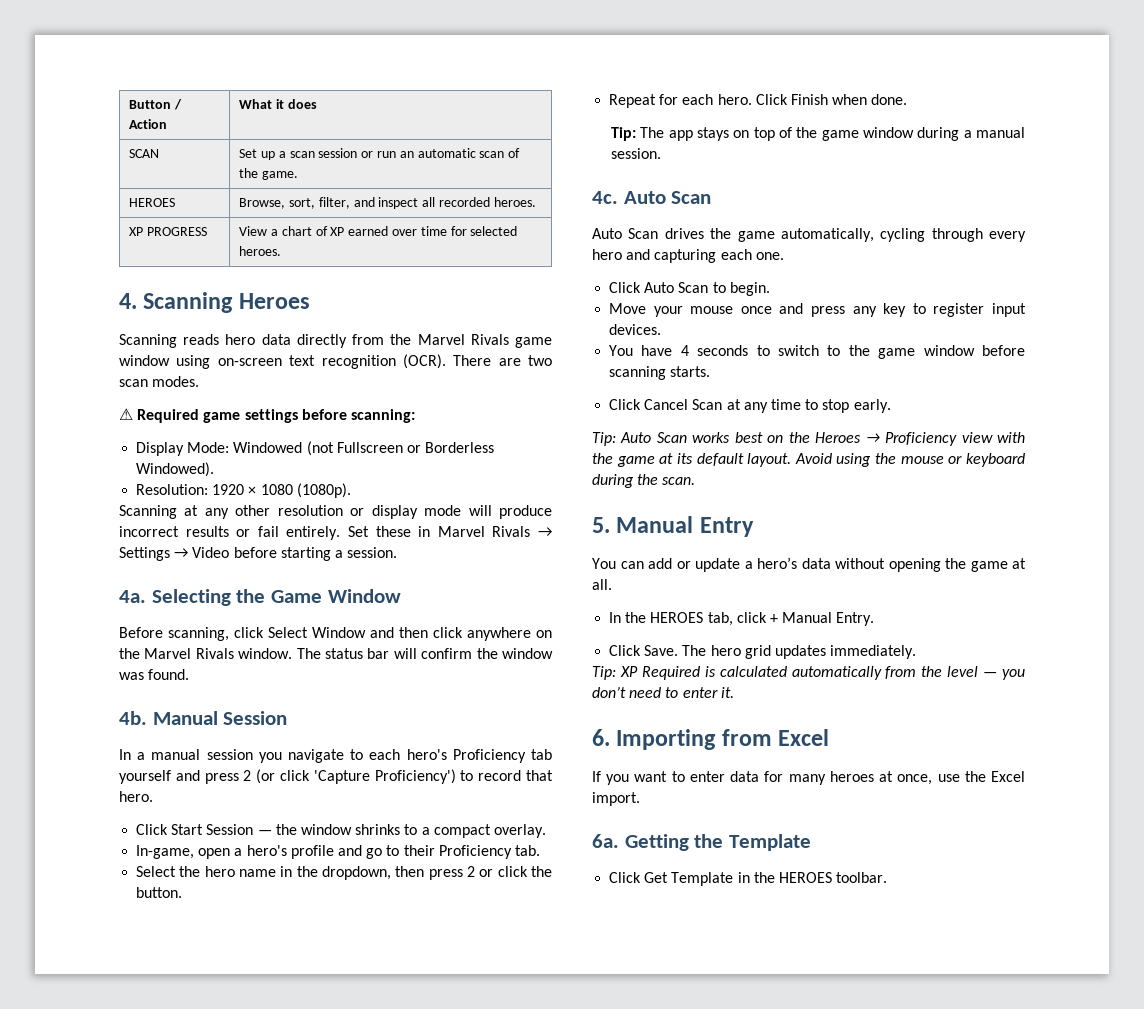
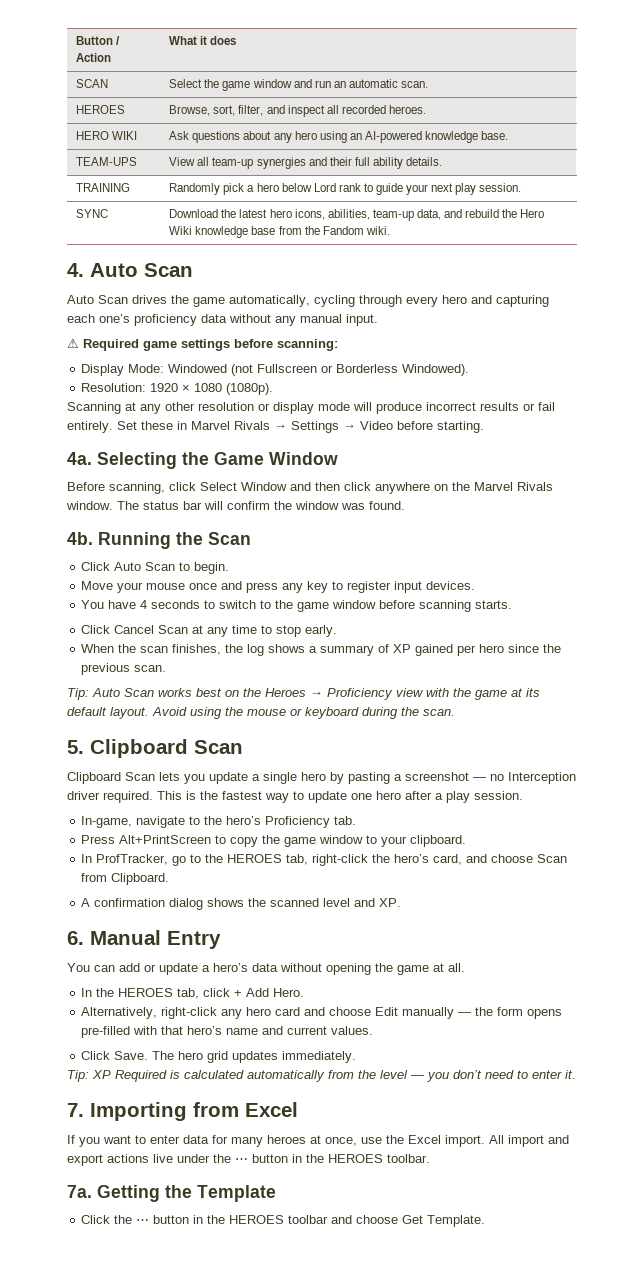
- SCAN | Set up a scan session or run an automatic scan of the game.
+ SCAN | Select the game window and run an automatic scan.
- XP PROGRESS | View a chart of XP earned over time for selected heroes.
- 4. Scanning Heroes
- Scanning reads hero data directly from the Marvel Rivals game window using on-screen text recognition (OCR). There are two scan modes.
+ HERO WIKI | Ask questions about any hero using an AI-powered knowledge base.
+ TEAM-UPS | View all team-up synergies and their full ability details.
+ TRAINING | Randomly pick a hero below Lord rank to guide your next play session.
+ SYNC | Download the latest hero icons, abilities, team-up data, and rebuild the Hero Wiki knowledge base from the Fandom wiki.
+ 4. Auto Scan
+ Auto Scan drives the game automatically, cycling through every hero and capturing each one’s proficiency data without any manual input.
- Set these in Marvel Rivals → Settings → Video before starting a session.
+ Set these in Marvel Rivals → Settings → Video before starting.
- Manual Session
- In a manual session you navigate to each hero's Proficiency tab yourself and press 2 (or click 'Capture Proficiency') to record that hero.
- Click Start Session — the window shrinks to a compact overlay.
- In-game, open a hero's profile and go to their Proficiency tab.
- Select the hero name in the dropdown, then press 2 or click the button.
- Repeat for each hero. Click Finish when done.
- Tip: The app stays on top of the game window during a manual session.
- 4c. Auto Scan
- Auto Scan drives the game automatically, cycling through every hero and capturing each one.
+ Running the Scan
+ When the scan finishes, the log shows a summary of XP gained per hero since the previous scan.
- 5. Manual Entry
+ 5. Clipboard Scan
+ Clipboard Scan lets you update a single hero by pasting a screenshot — no Interception driver required. This is the fastest way to update one hero after a play session.
+ In-game, navigate to the hero’s Proficiency tab.
+ Press Alt+PrintScreen to copy the game window to your clipboard.
+ In ProfTracker, go to the HEROES tab, right-click the hero’s card, and choose Scan from Clipboard.
+ A confirmation dialog shows the scanned level and XP.
+ 6. Manual Entry
- In the HEROES tab, click + Manual Entry.
+ In the HEROES tab, click + Add Hero.
+ Alternatively, right-click any hero card and choose Edit manually — the form opens pre-filled with that hero’s name and current values.
- 6. Importing from Excel
+ 7. Importing from Excel
- If you want to enter data for many heroes at once, use the Excel import.
- 6a. Getting the Template
- Click Get Template in the HEROES toolbar.
+ If you want to enter data for many heroes at once, use the Excel import. All import and export actions live under the ⋯ button in the HEROES toolbar.
+ 7a. Getting the Template
+ Click the ⋯ button in the HEROES toolbar and choose Get Template.

